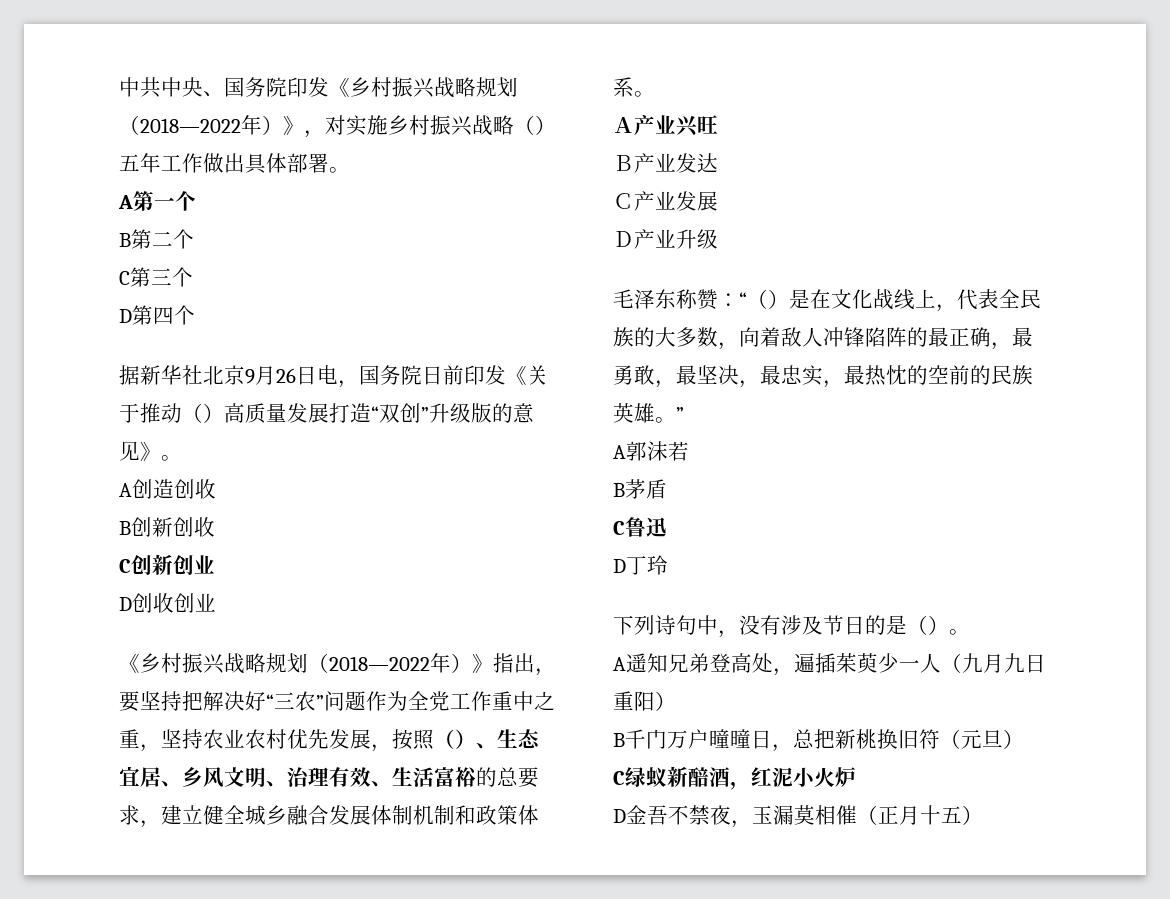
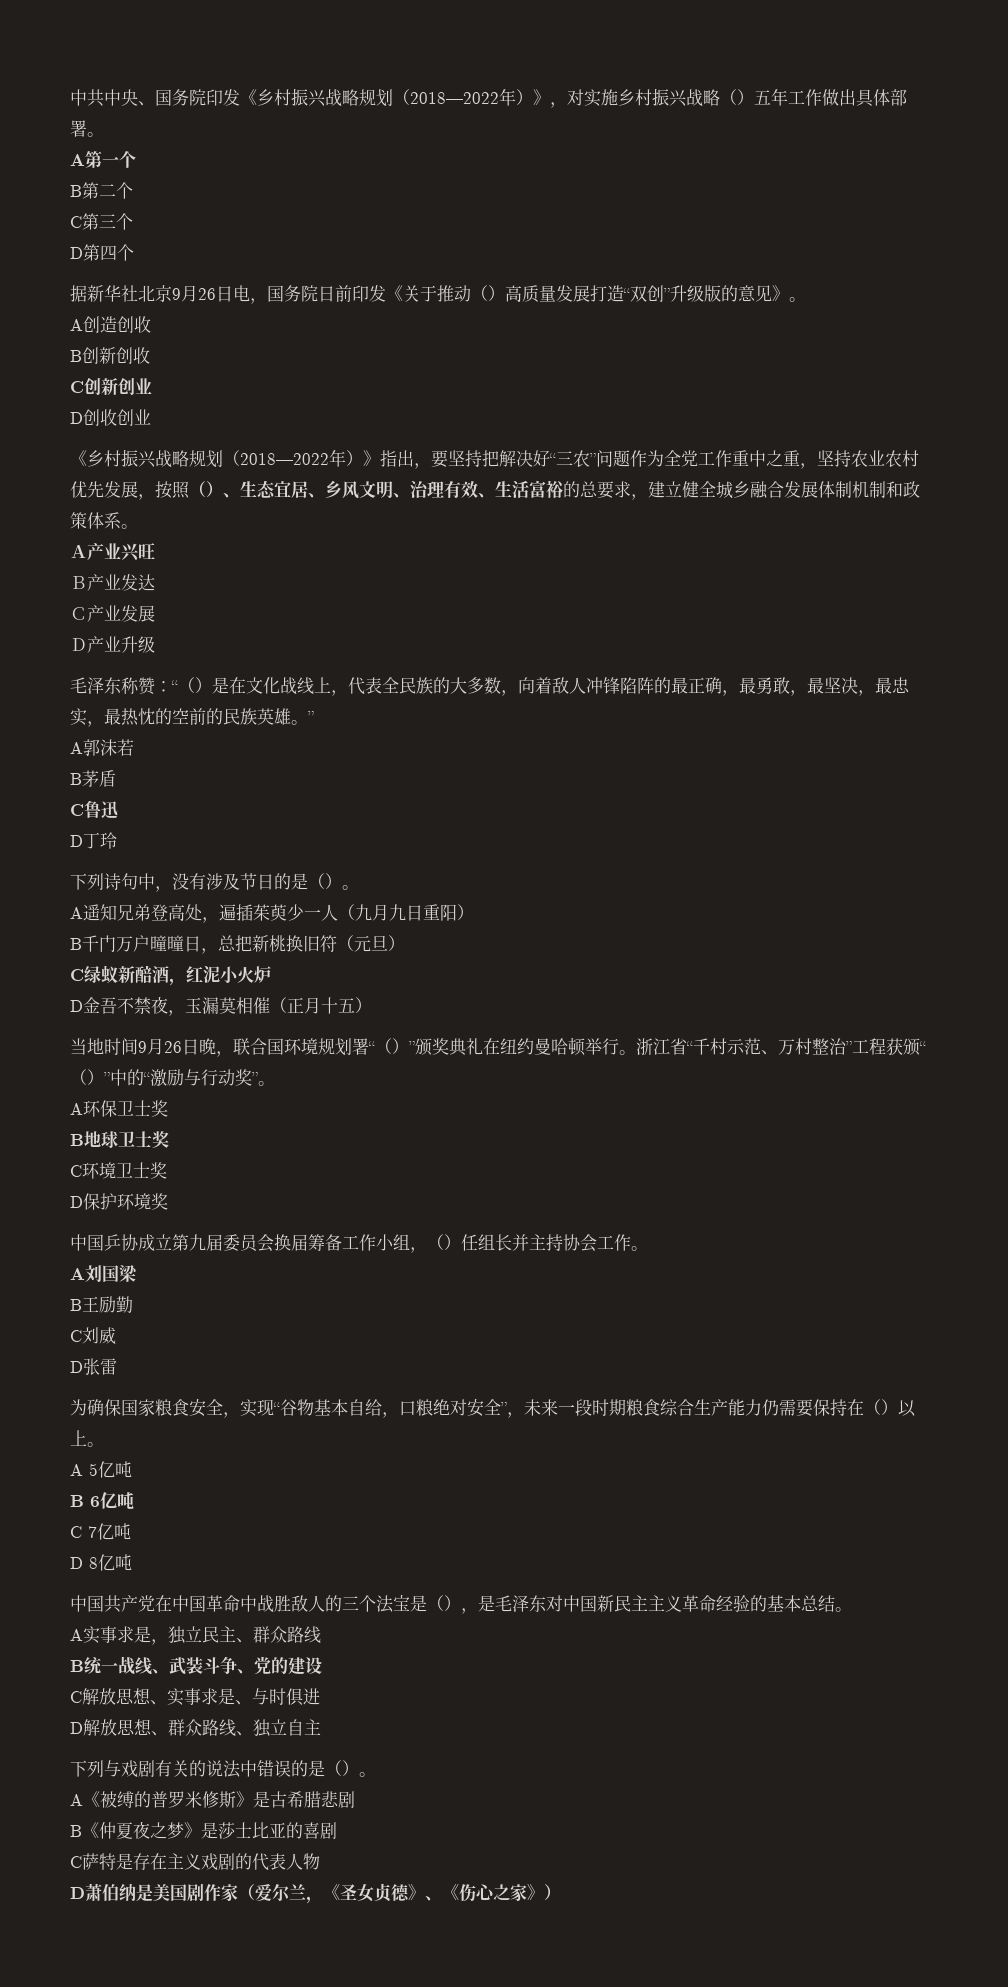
+ 当地时间9月26日晚，联合国环境规划署“（）”颁奖典礼在纽约曼哈顿举行。浙江省“千村示范、万村整治”工程获颁“（）”中的“激励与行动奖”。
+ A环保卫士奖
+ B地球卫士奖
+ C环境卫士奖
+ D保护环境奖
+ 中国乒协成立第九届委员会换届筹备工作小组，（）任组长并主持协会工作。
+ A刘国梁
+ B王励勤
+ C刘威
+ D张雷
+ 为确保国家粮食安全，实现“谷物基本自给，口粮绝对安全”，未来一段时期粮食综合生产能力仍需要保持在（）以上。
+ A 5亿吨
+ B 6亿吨
+ C 7亿吨
+ D 8亿吨
+ 中国共产党在中国革命中战胜敌人的三个法宝是（），是毛泽东对中国新民主主义革命经验的基本总结。
+ A实事求是，独立民主、群众路线
+ B统一战线、武装斗争、党的建设
+ C解放思想、实事求是、与时俱进
+ D解放思想、群众路线、独立自主
+ 下列与戏剧有关的说法中错误的是（）。
+ A《被缚的普罗米修斯》是古希腊悲剧
+ B《仲夏夜之梦》是莎士比亚的喜剧
+ C萨特是存在主义戏剧的代表人物
+ D萧伯纳是美国剧作家（爱尔兰，《圣女贞德》、《伤心之家》）

